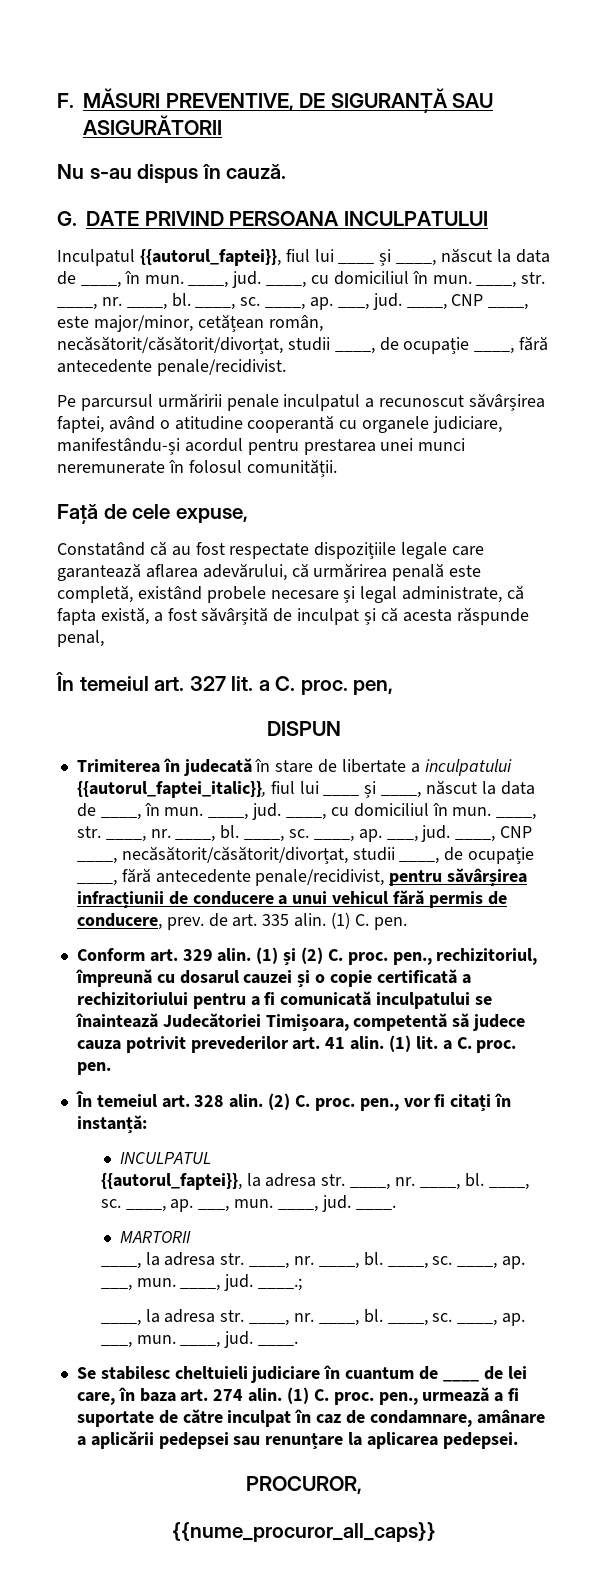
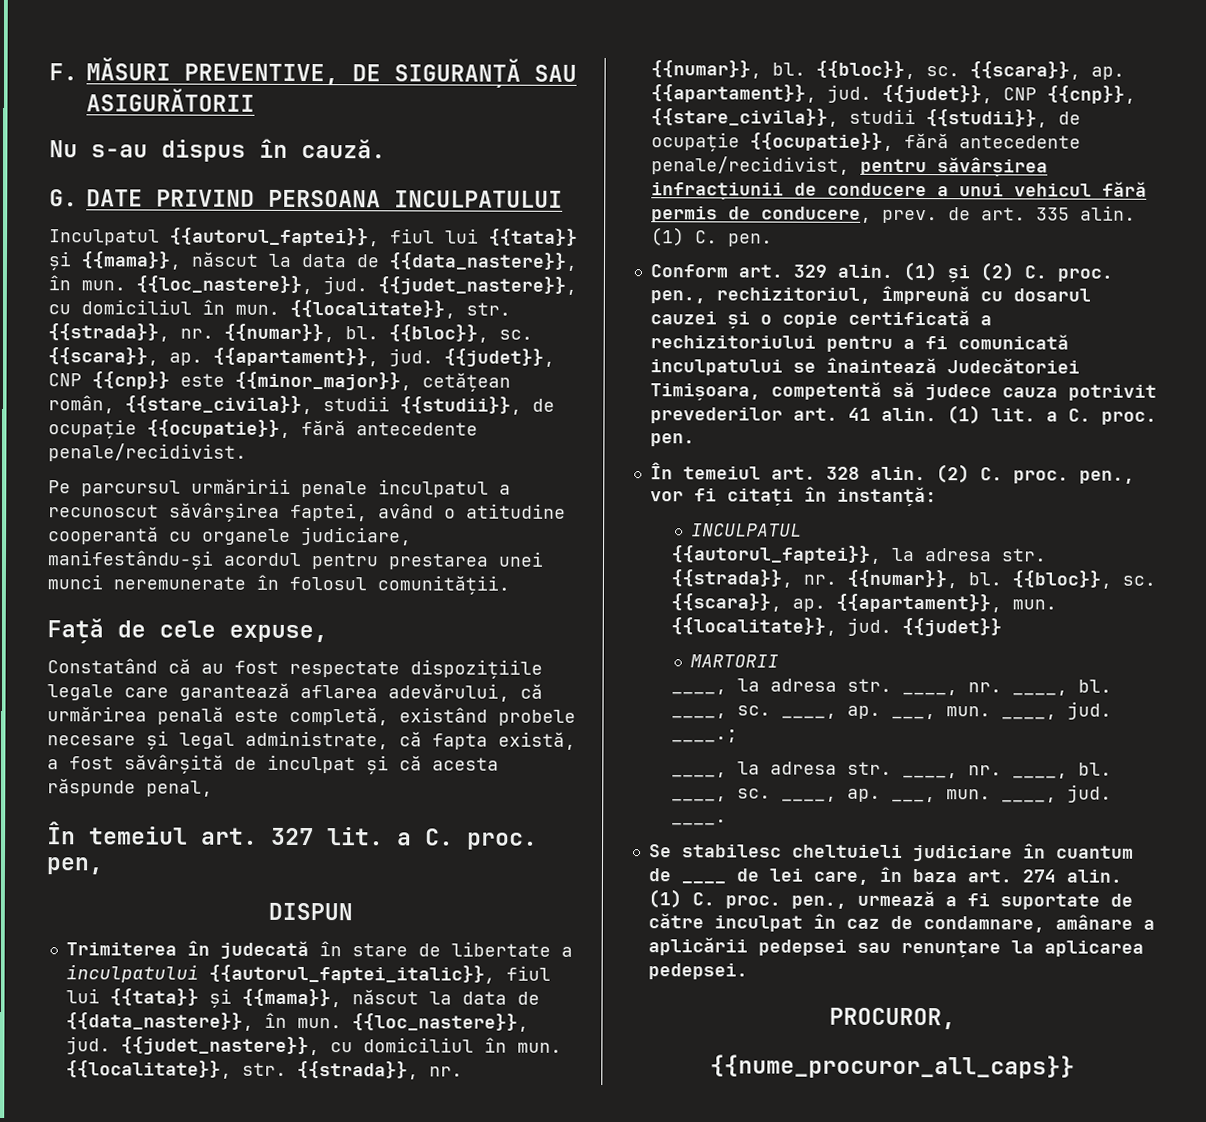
- Inculpatul {{autorul_faptei}}, fiul lui ____ și ____, născut la data de ____, în mun. ____, jud. ____, cu domiciliul în mun. ____, str. ____, nr. ____, bl. ____, sc. ____, ap. ___, jud. ____, CNP ____, este major/minor, cetățean român, necăsătorit/căsătorit/divorțat, studii ____, de ocupație ____, fără antecedente penale/recidivist.
+ Inculpatul {{autorul_faptei}}, fiul lui {{tata}} și {{mama}}, născut la data de {{data_nastere}}, în mun. {{loc_nastere}}, jud. {{judet_nastere}}, cu domiciliul în mun. {{localitate}}, str. {{strada}}, nr. {{numar}}, bl. {{bloc}}, sc. {{scara}}, ap. {{apartament}}, jud. {{judet}}, CNP {{cnp}} este {{minor_major}}, cetățean român, {{stare_civila}}, studii {{studii}}, de ocupație {{ocupatie}}, fără antecedente penale/recidivist.
- Trimiterea în judecată în stare de libertate a inculpatului {{autorul_faptei_italic}}, fiul lui ____ și ____, născut la data de ____, în mun. ____, jud. ____, cu domiciliul în mun. ____, str. ____, nr. ____, bl. ____, sc. ____, ap. ___, jud. ____, CNP ____, necăsătorit/căsătorit/divorțat, studii ____, de ocupație ____, fără antecedente penale/recidivist, pentru săvârșirea infracțiunii de conducere a unui vehicul fără permis de conducere, prev. de art. 335 alin.
+ Trimiterea în judecată în stare de libertate a inculpatului {{autorul_faptei_italic}}, fiul lui {{tata}} și {{mama}}, născut la data de {{data_nastere}}, în mun. {{loc_nastere}}, jud. {{judet_nastere}}, cu domiciliul în mun. {{localitate}}, str. {{strada}}, nr. {{numar}}, bl. {{bloc}}, sc. {{scara}}, ap. {{apartament}}, jud. {{judet}}, CNP {{cnp}}, {{stare_civila}}, studii {{studii}}, de ocupație {{ocupatie}}, fără antecedente penale/recidivist, pentru săvârșirea infracțiunii de conducere a unui vehicul fără permis de conducere, prev. de art. 335 alin.
- {{autorul_faptei}}, la adresa str. ____, nr. ____, bl. ____, sc. ____, ap. ___, mun. ____, jud. ____.
+ {{autorul_faptei}}, la adresa str. {{strada}}, nr. {{numar}}, bl. {{bloc}}, sc. {{scara}}, ap. {{apartament}}, mun. {{localitate}}, jud. {{judet}}

